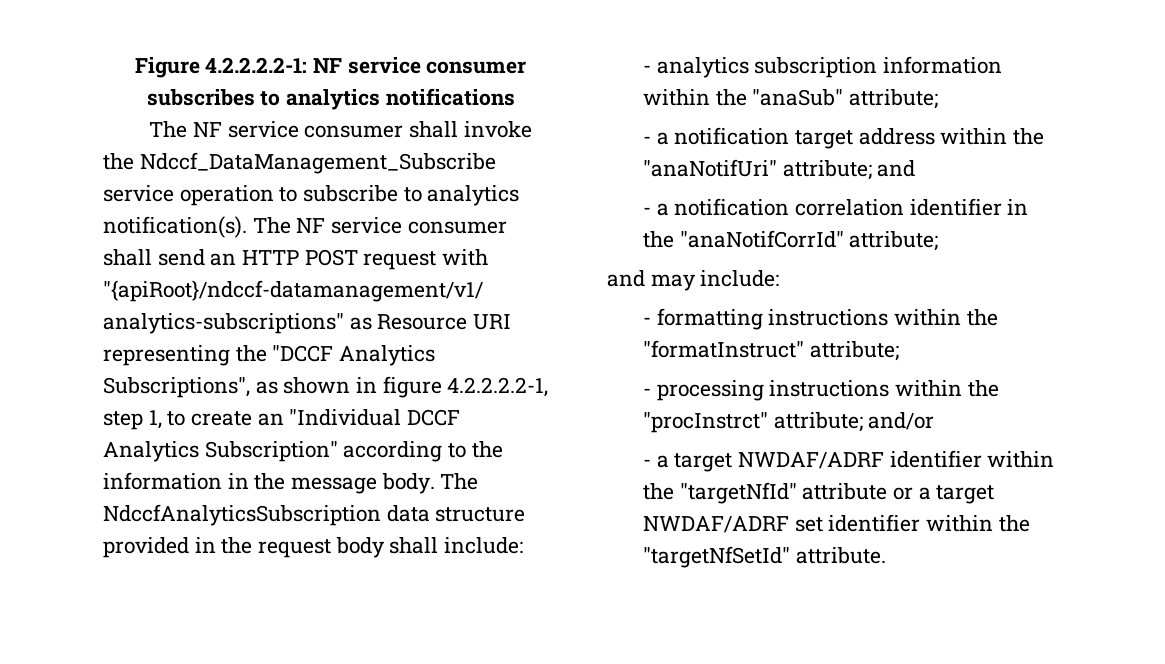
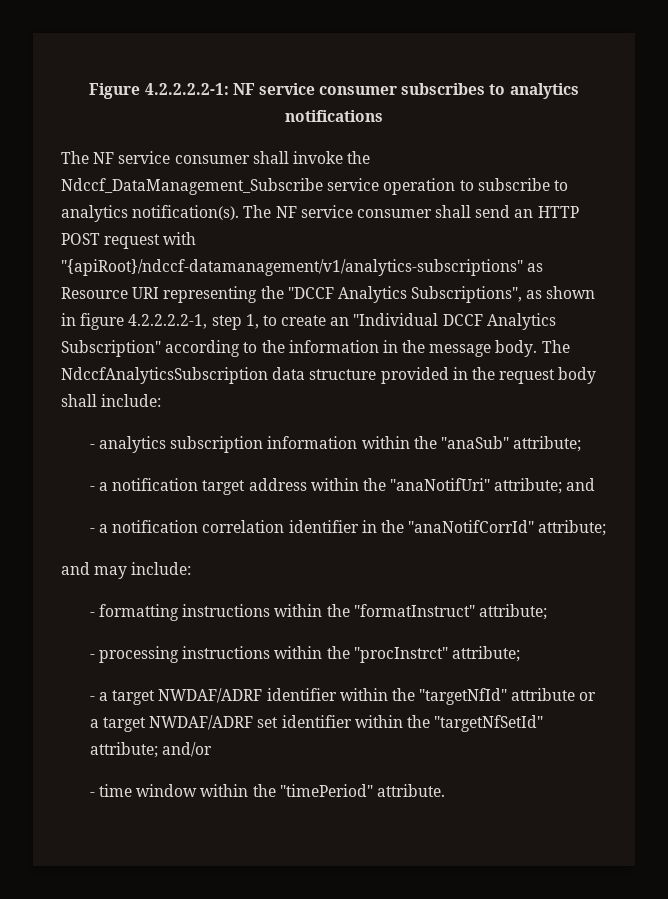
- - processing instructions within the "procInstrct" attribute; and/or
+ - processing instructions within the "procInstrct" attribute;
- - a target NWDAF/ADRF identifier within the "targetNfId" attribute or a target NWDAF/ADRF set identifier within the "targetNfSetId" attribute.
+ - a target NWDAF/ADRF identifier within the "targetNfId" attribute or a target NWDAF/ADRF set identifier within the "targetNfSetId" attribute; and/or
+ - time window within the "timePeriod" attribute.

